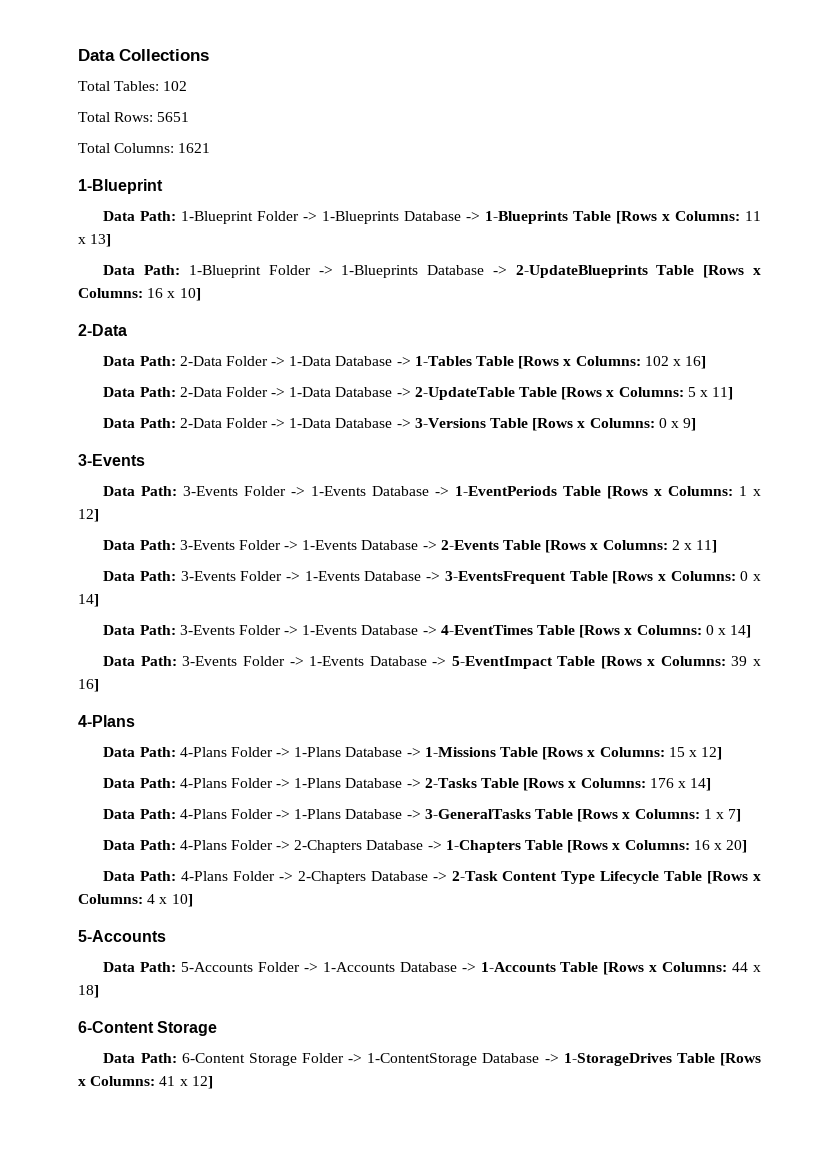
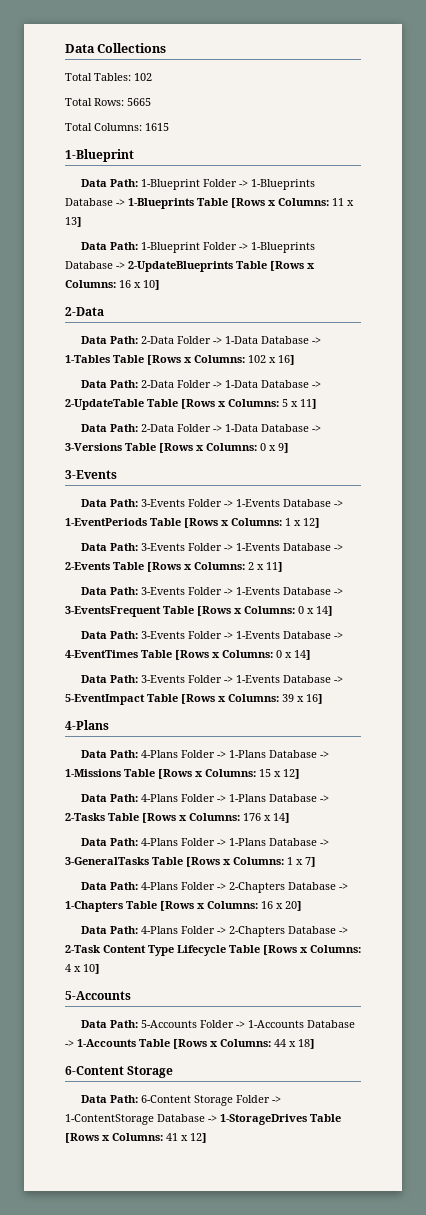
- Total Rows: 5651
+ Total Rows: 5665
- Total Columns: 1621
+ Total Columns: 1615

